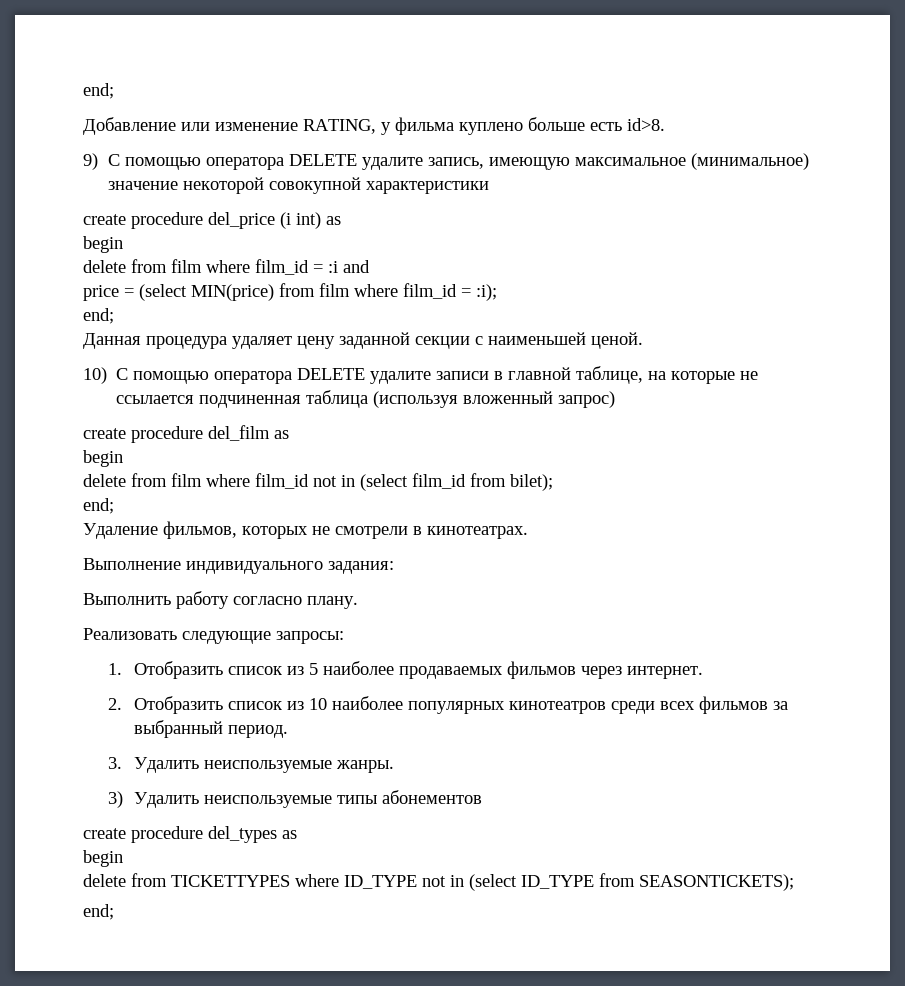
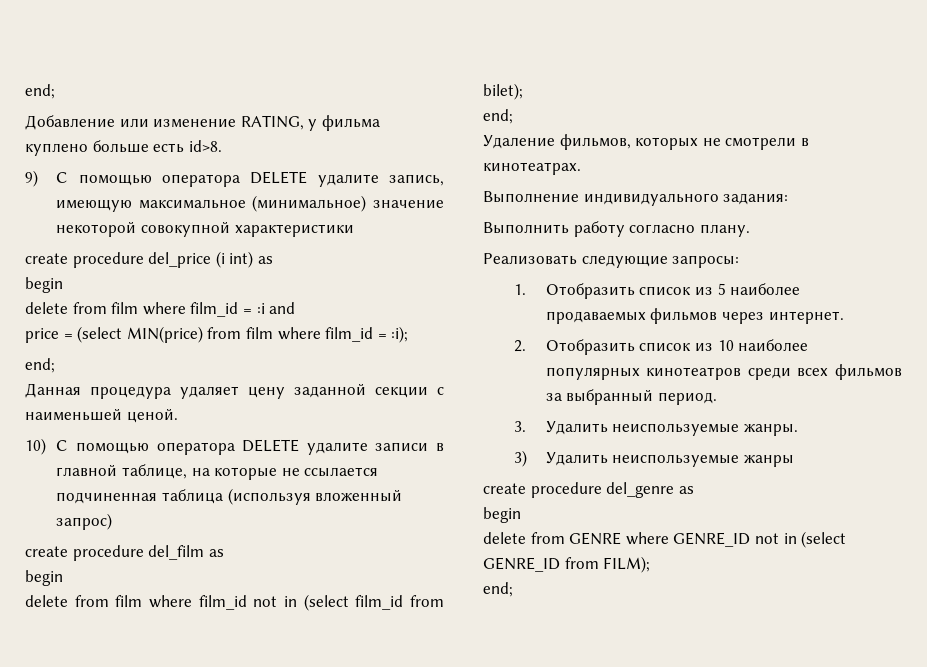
- 3) Удалить неиспользуемые типы абонементов
- create procedure del_types as
+ 3) Удалить неиспользуемые жанры
+ create procedure del_genre as
  begin
- delete from TICKETTYPES where ID_TYPE not in (select ID_TYPE from SEASONTICKETS);
+ delete from GENRE where GENRE_ID not in (select GENRE_ID from FILM);

